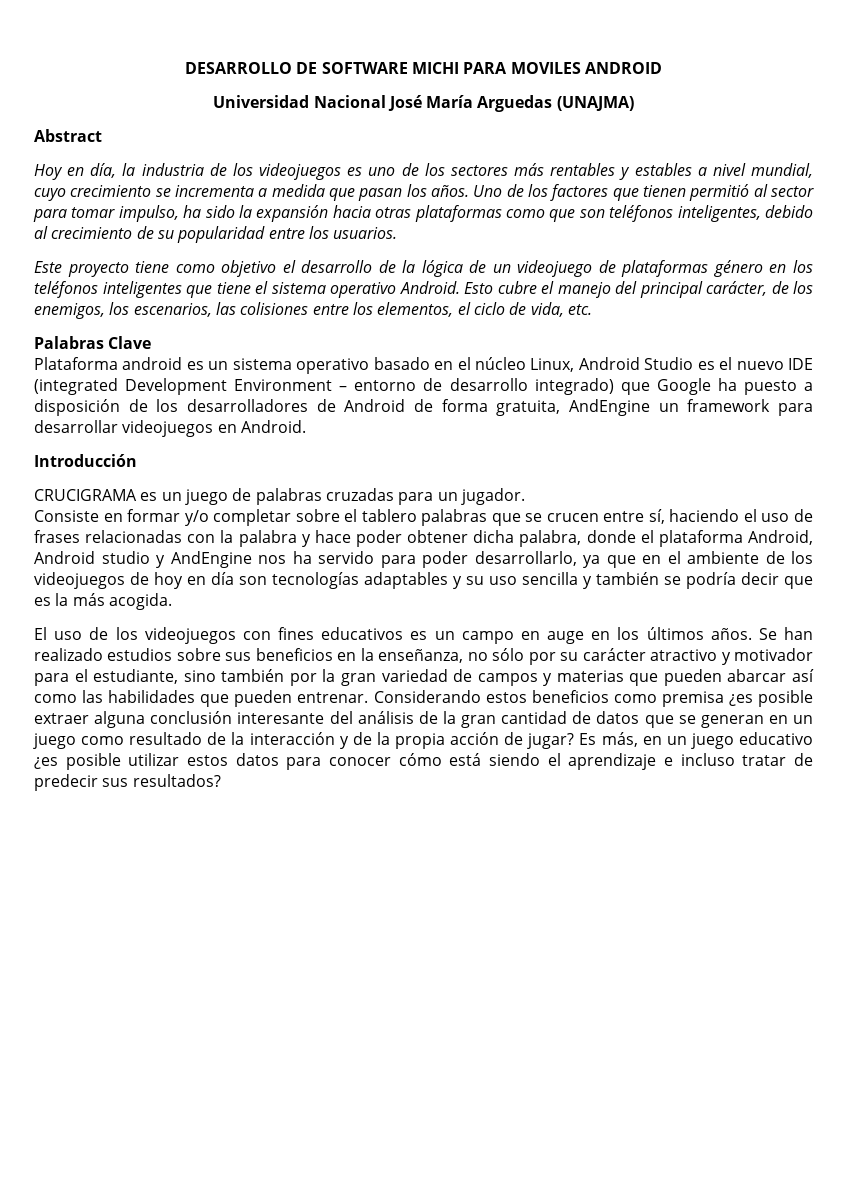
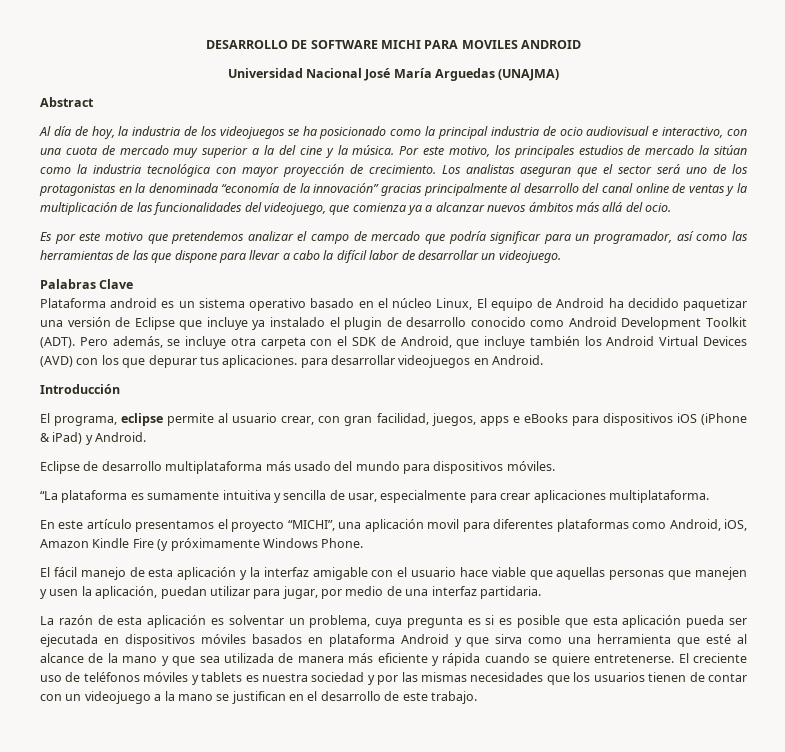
- Hoy en día, la industria de los videojuegos es uno de los sectores más rentables y estables a nivel mundial, cuyo crecimiento se incrementa a medida que pasan los años. Uno de los factores que tienen permitió al sector para tomar impulso, ha sido la expansión hacia otras plataformas como que son teléfonos inteligentes, debido al crecimiento de su popularidad entre los usuarios.
- Este proyecto tiene como objetivo el desarrollo de la lógica de un videojuego de plataformas género en los teléfonos inteligentes que tiene el sistema operativo Android. Esto cubre el manejo del principal carácter, de los enemigos, los escenarios, las colisiones entre los elementos, el ciclo de vida, etc.
+ Al día de hoy, la industria de los videojuegos se ha posicionado como la principal industria de ocio audiovisual e interactivo, con una cuota de mercado muy superior a la del cine y la música. Por este motivo, los principales estudios de mercado la sitúan como la industria tecnológica con mayor proyección de crecimiento. Los analistas aseguran que el sector será uno de los protagonistas en la denominada “economía de la innovación” gracias principalmente al desarrollo del canal online de ventas y la multiplicación de las funcionalidades del videojuego, que comienza ya a alcanzar nuevos ámbitos más allá del ocio.
+ Es por este motivo que pretendemos analizar el campo de mercado que podría significar para un programador, así como las herramientas de las que dispone para llevar a cabo la difícil labor de desarrollar un videojuego.
- Plataforma android es un sistema operativo basado en el núcleo Linux, Android Studio es el nuevo IDE (integrated Development Environment – entorno de desarrollo integrado) que Google ha puesto a disposición de los desarrolladores de Android de forma gratuita, AndEngine un framework para desarrollar videojuegos en Android.
+ Plataforma android es un sistema operativo basado en el núcleo Linux, El equipo de Android ha decidido paquetizar una versión de Eclipse que incluye ya instalado el plugin de desarrollo conocido como Android Development Toolkit (ADT). Pero además, se incluye otra carpeta con el SDK de Android, que incluye también los Android Virtual Devices (AVD) con los que depurar tus aplicaciones. para desarrollar videojuegos en Android.
- CRUCIGRAMA es un juego de palabras cruzadas para un jugador.
- Consiste en formar y/o completar sobre el tablero palabras que se crucen entre sí, haciendo el uso de frases relacionadas con la palabra y hace poder obtener dicha palabra, donde el plataforma Android, Android studio y AndEngine nos ha servido para poder desarrollarlo, ya que en el ambiente de los videojuegos de hoy en día son tecnologías adaptables y su uso sencilla y también se podría decir que es la más acogida.
- El uso de los videojuegos con fines educativos es un campo en auge en los últimos años. Se han realizado estudios sobre sus beneficios en la enseñanza, no sólo por su carácter atractivo y motivador para el estudiante, sino también por la gran variedad de campos y materias que pueden abarcar así como las habilidades que pueden entrenar. Considerando estos beneficios como premisa ¿es posible extraer alguna conclusión interesante del análisis de la gran cantidad de datos que se generan en un juego como resultado de la interacción y de la propia acción de jugar? Es más, en un juego educativo ¿es posible utilizar estos datos para conocer cómo está siendo el aprendizaje e incluso tratar de predecir sus resultados?
+ El programa, eclipse permite al usuario crear, con gran facilidad, juegos, apps e eBooks para dispositivos iOS (iPhone & iPad) y Android.
+ Eclipse de desarrollo multiplataforma más usado del mundo para dispositivos móviles.
+ “La plataforma es sumamente intuitiva y sencilla de usar, especialmente para crear aplicaciones multiplataforma.
+ En este artículo presentamos el proyecto “MICHI”, una aplicación movil para diferentes plataformas como Android, iOS, Amazon Kindle Fire (y próximamente Windows Phone.
+ El fácil manejo de esta aplicación y la interfaz amigable con el usuario hace viable que aquellas personas que manejen y usen la aplicación, puedan utilizar para jugar, por medio de una interfaz partidaria.
+ La razón de esta aplicación es solventar un problema, cuya pregunta es si es posible que esta aplicación pueda ser ejecutada en dispositivos móviles basados en plataforma Android y que sirva como una herramienta que esté al alcance de la mano y que sea utilizada de manera más eficiente y rápida cuando se quiere entretenerse. El creciente uso de teléfonos móviles y tablets es nuestra sociedad y por las mismas necesidades que los usuarios tienen de contar con un videojuego a la mano se justifican en el desarrollo de este trabajo.

